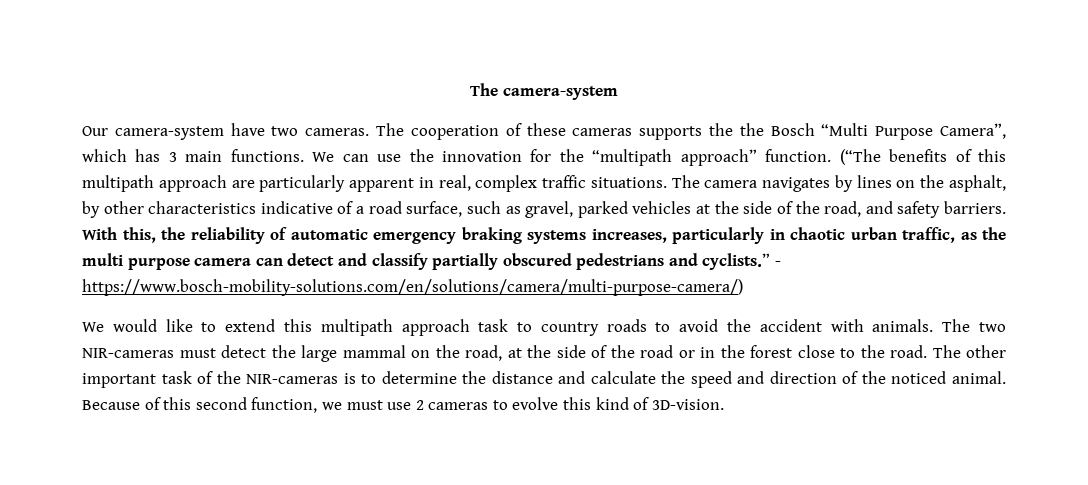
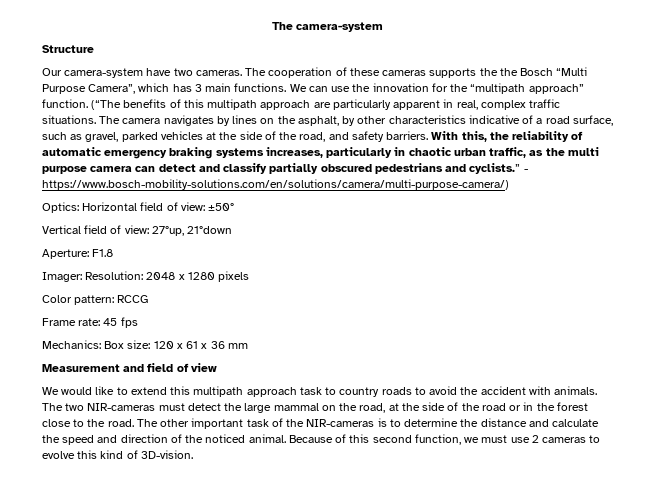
+ Structure
+ Optics: Horizontal field of view: ±50°
+ Vertical field of view: 27°up, 21°down
+ Aperture: F1.8
+ Imager: Resolution: 2048 x 1280 pixels
+ Color pattern: RCCG
+ Frame rate: 45 fps
+ Mechanics: Box size: 120 x 61 x 36 mm
+ Measurement and field of view

